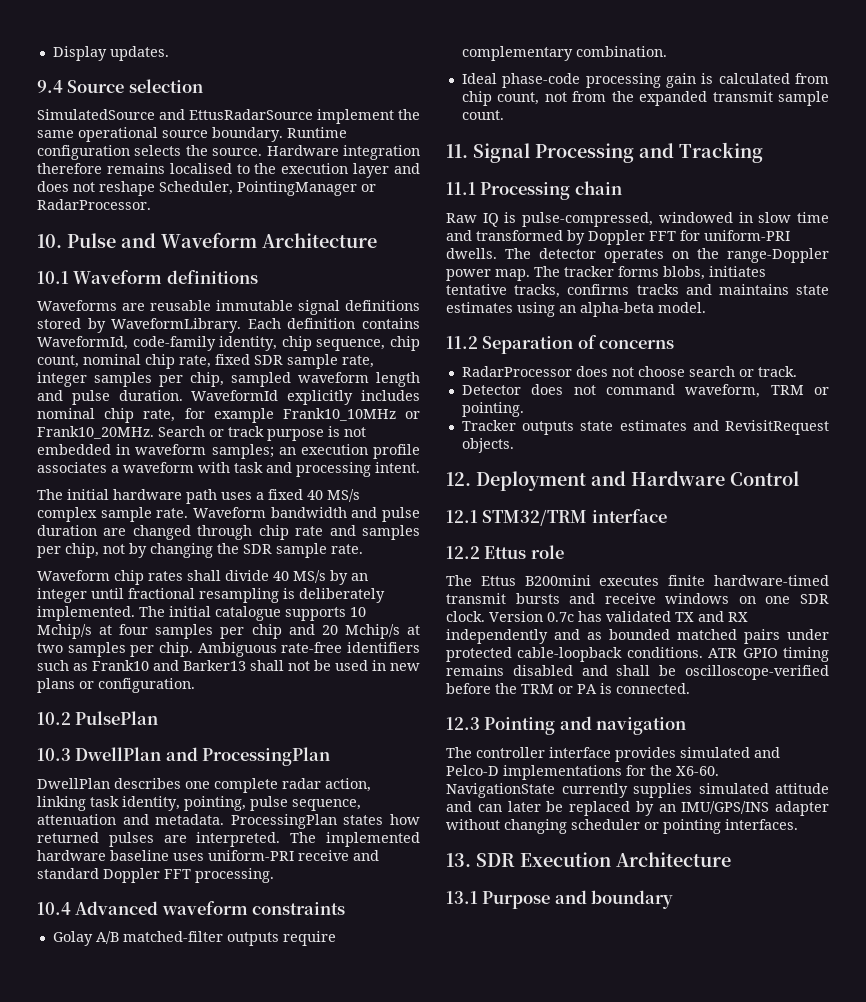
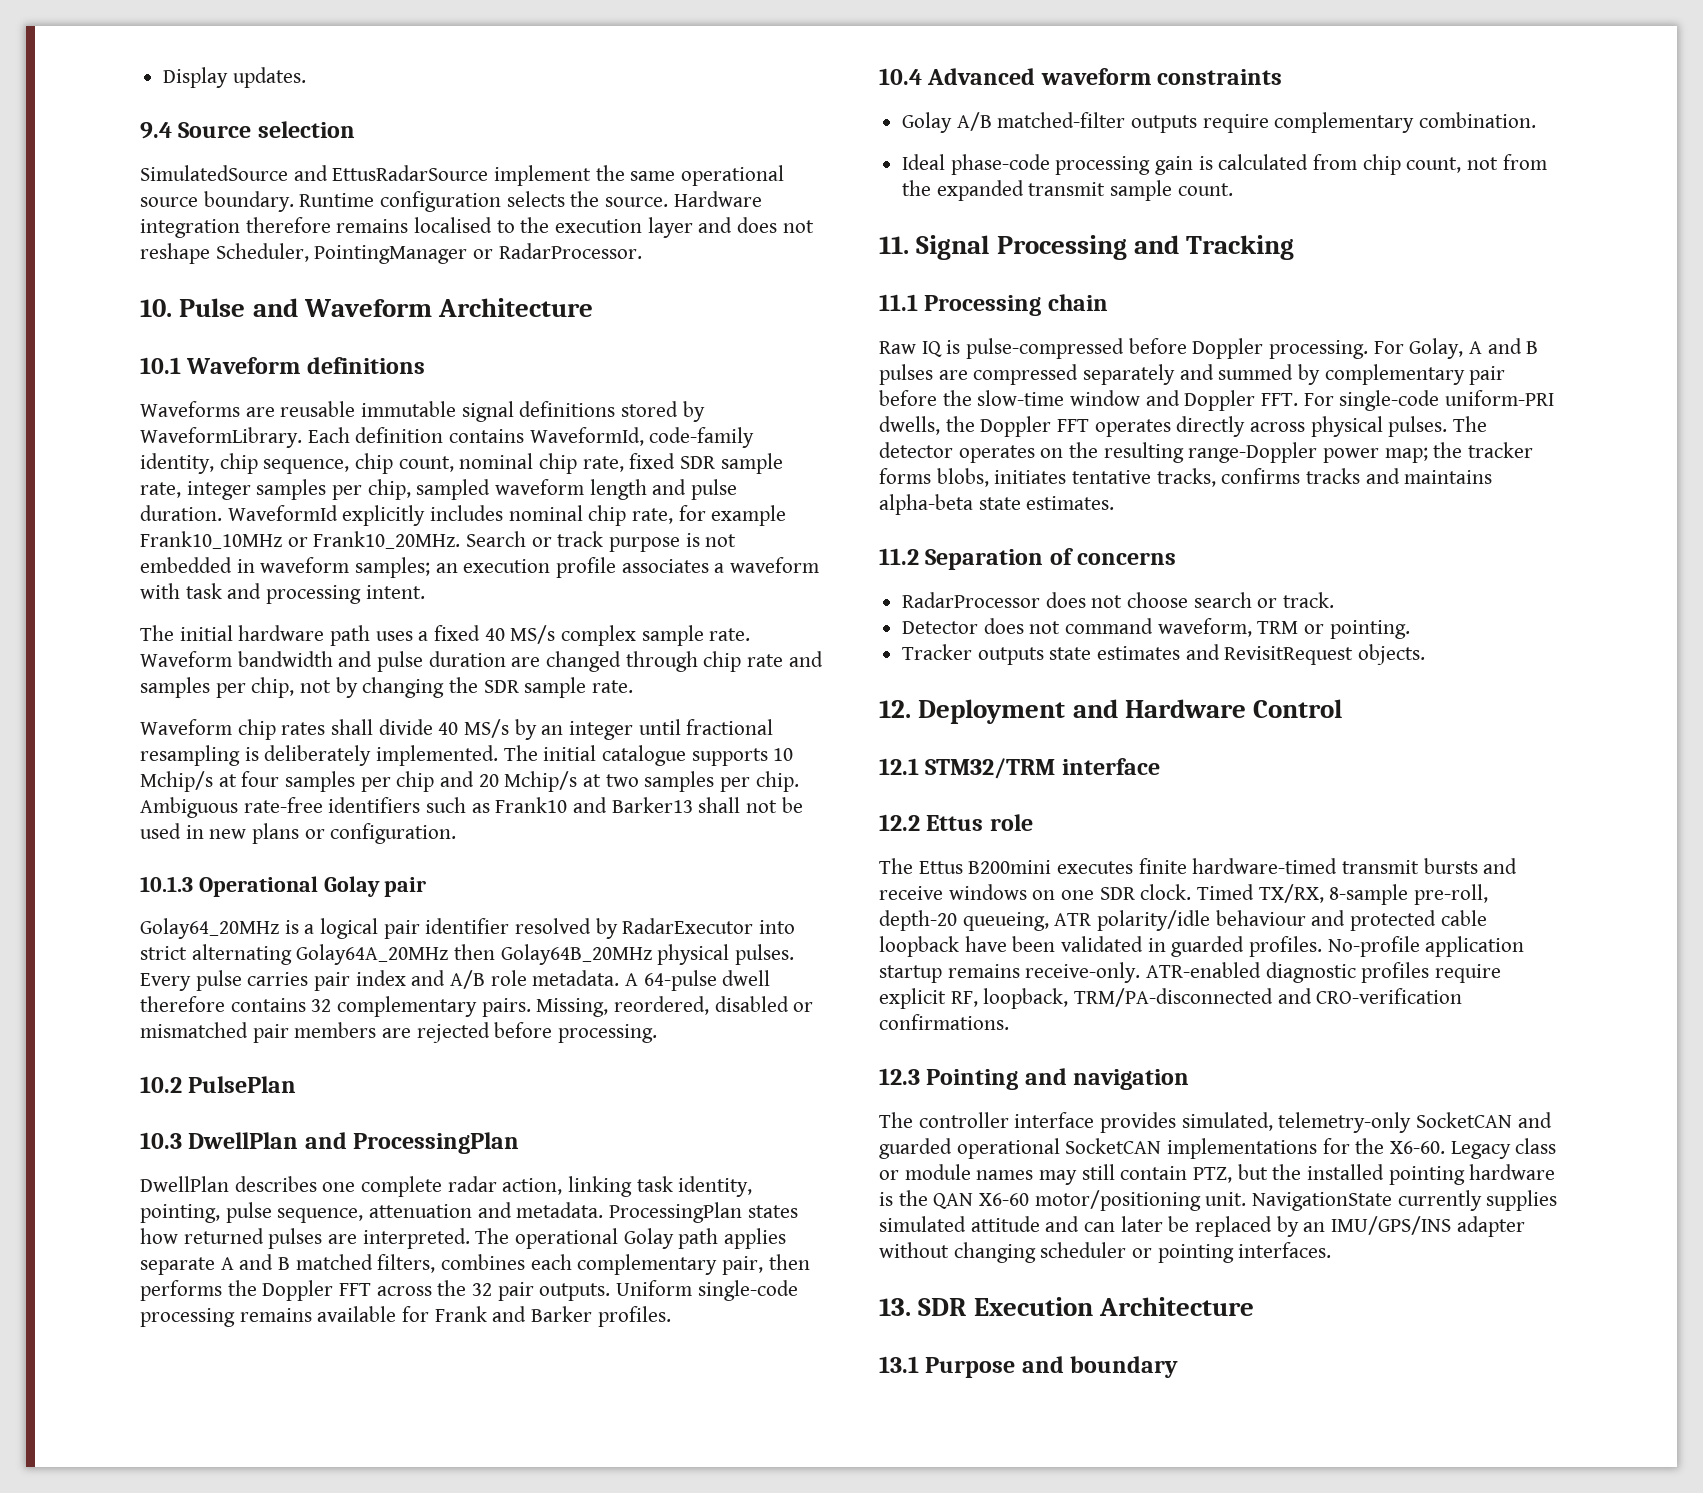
+ 10.1.3 Operational Golay pair
+ Golay64_20MHz is a logical pair identifier resolved by RadarExecutor into strict alternating Golay64A_20MHz then Golay64B_20MHz physical pulses. Every pulse carries pair index and A/B role metadata. A 64-pulse dwell therefore contains 32 complementary pairs. Missing, reordered, disabled or mismatched pair members are rejected before processing.
- The implemented hardware baseline uses uniform-PRI receive and standard Doppler FFT processing.
+ The operational Golay path applies separate A and B matched filters, combines each complementary pair, then performs the Doppler FFT across the 32 pair outputs. Uniform single-code processing remains available for Frank and Barker profiles.
- Raw IQ is pulse-compressed, windowed in slow time and transformed by Doppler FFT for uniform-PRI dwells.
+ Raw IQ is pulse-compressed before Doppler processing. For Golay, A and B pulses are compressed separately and summed by complementary pair before the slow-time window and Doppler FFT. For single-code uniform-PRI dwells, the Doppler FFT operates directly across physical pulses.
- The detector operates on the range-Doppler power map. The tracker forms blobs, initiates tentative tracks, confirms tracks and maintains state estimates using an alpha-beta model.
+ The detector operates on the resulting range-Doppler power map; the tracker forms blobs, initiates tentative tracks, confirms tracks and maintains alpha-beta state estimates.
- Version 0.7c has validated TX and RX independently and as bounded matched pairs under protected cable-loopback conditions. ATR GPIO timing remains disabled and shall be oscilloscope-verified before the TRM or PA is connected.
+ Timed TX/RX, 8-sample pre-roll, depth-20 queueing, ATR polarity/idle behaviour and protected cable loopback have been validated in guarded profiles. No-profile application startup remains receive-only. ATR-enabled diagnostic profiles require explicit RF, loopback, TRM/PA-disconnected and CRO-verification confirmations.
- The controller interface provides simulated and Pelco-D implementations for the X6-60.
+ The controller interface provides simulated, telemetry-only SocketCAN and guarded operational SocketCAN implementations for the X6-60. Legacy class or module names may still contain PTZ, but the installed pointing hardware is the QAN X6-60 motor/positioning unit.

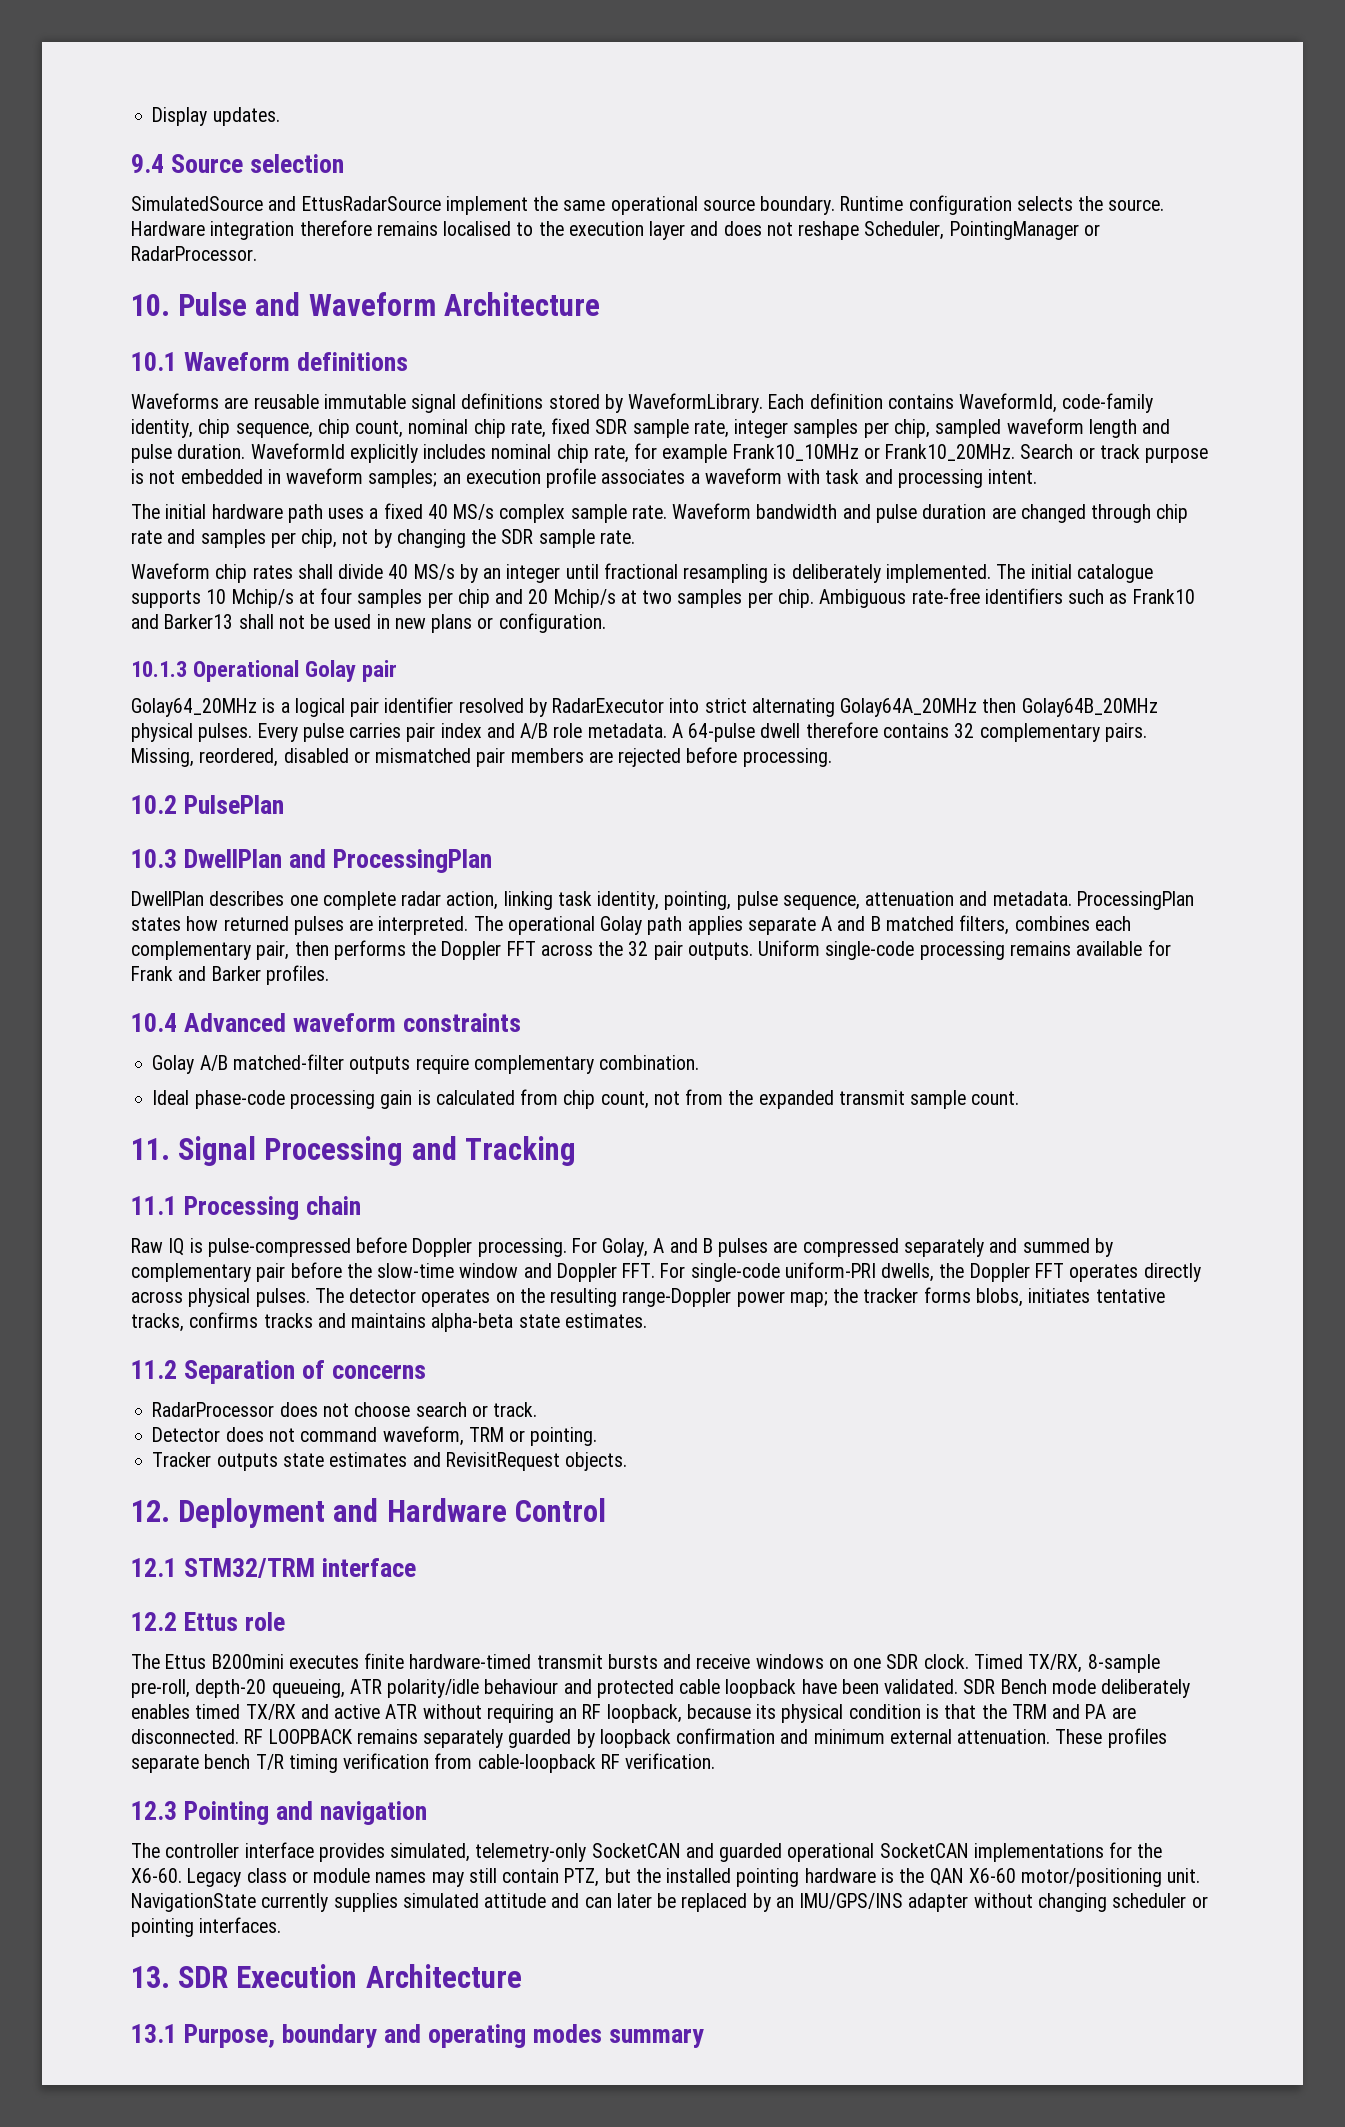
- Timed TX/RX, 8-sample pre-roll, depth-20 queueing, ATR polarity/idle behaviour and protected cable loopback have been validated in guarded profiles. No-profile application startup remains receive-only. ATR-enabled diagnostic profiles require explicit RF, loopback, TRM/PA-disconnected and CRO-verification confirmations.
+ Timed TX/RX, 8-sample pre-roll, depth-20 queueing, ATR polarity/idle behaviour and protected cable loopback have been validated. SDR Bench mode deliberately enables timed TX/RX and active ATR without requiring an RF loopback, because its physical condition is that the TRM and PA are disconnected. RF LOOPBACK remains separately guarded by loopback confirmation and minimum external attenuation. These profiles separate bench T/R timing verification from cable-loopback RF verification.
- 13.1 Purpose and boundary
+ 13.1 Purpose, boundary and operating modes summary

